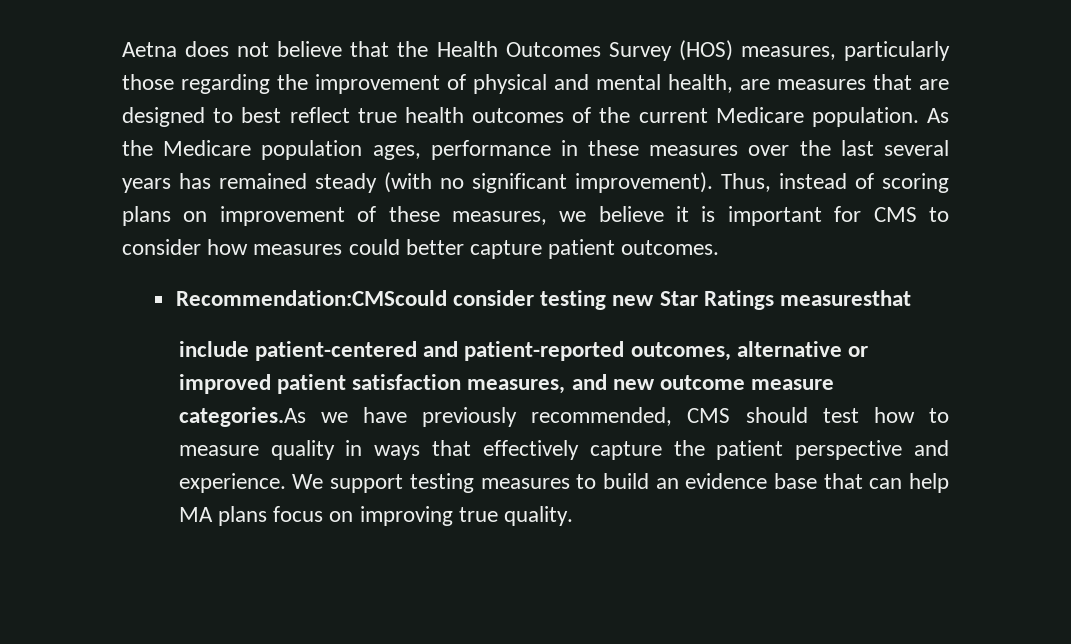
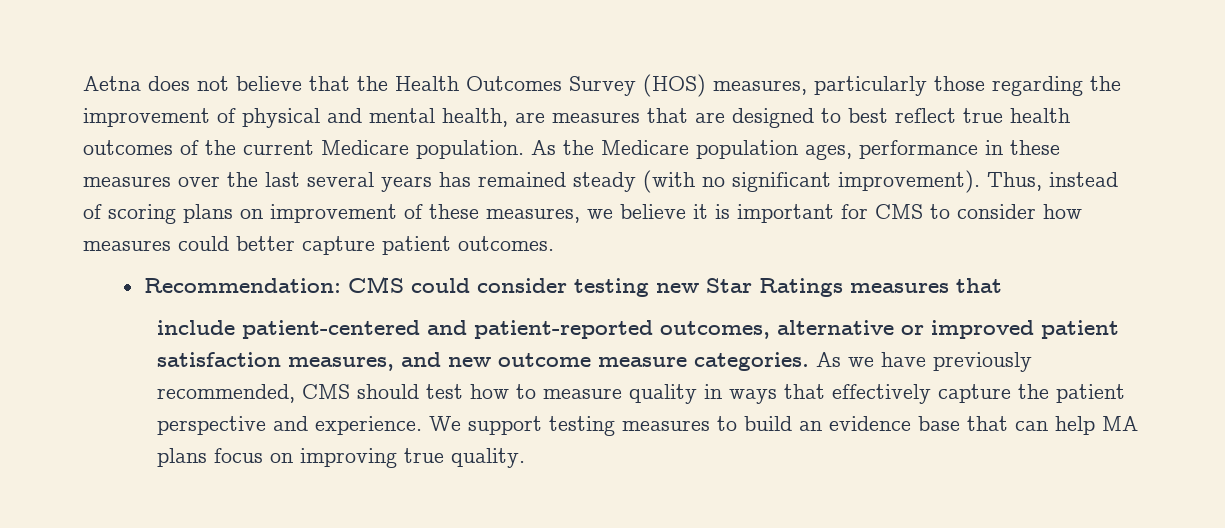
- Recommendation:CMScould consider testing new Star Ratings measuresthat
+ Recommendation: CMS could consider testing new Star Ratings measures that
- include patient-centered and patient-reported outcomes, alternative or improved patient satisfaction measures, and new outcome measure categories.As we have previously recommended, CMS should test how to measure quality in ways that effectively capture the patient perspective and experience.
+ include patient-centered and patient-reported outcomes, alternative or improved patient satisfaction measures, and new outcome measure categories. As we have previously recommended, CMS should test how to measure quality in ways that effectively capture the patient perspective and experience.

